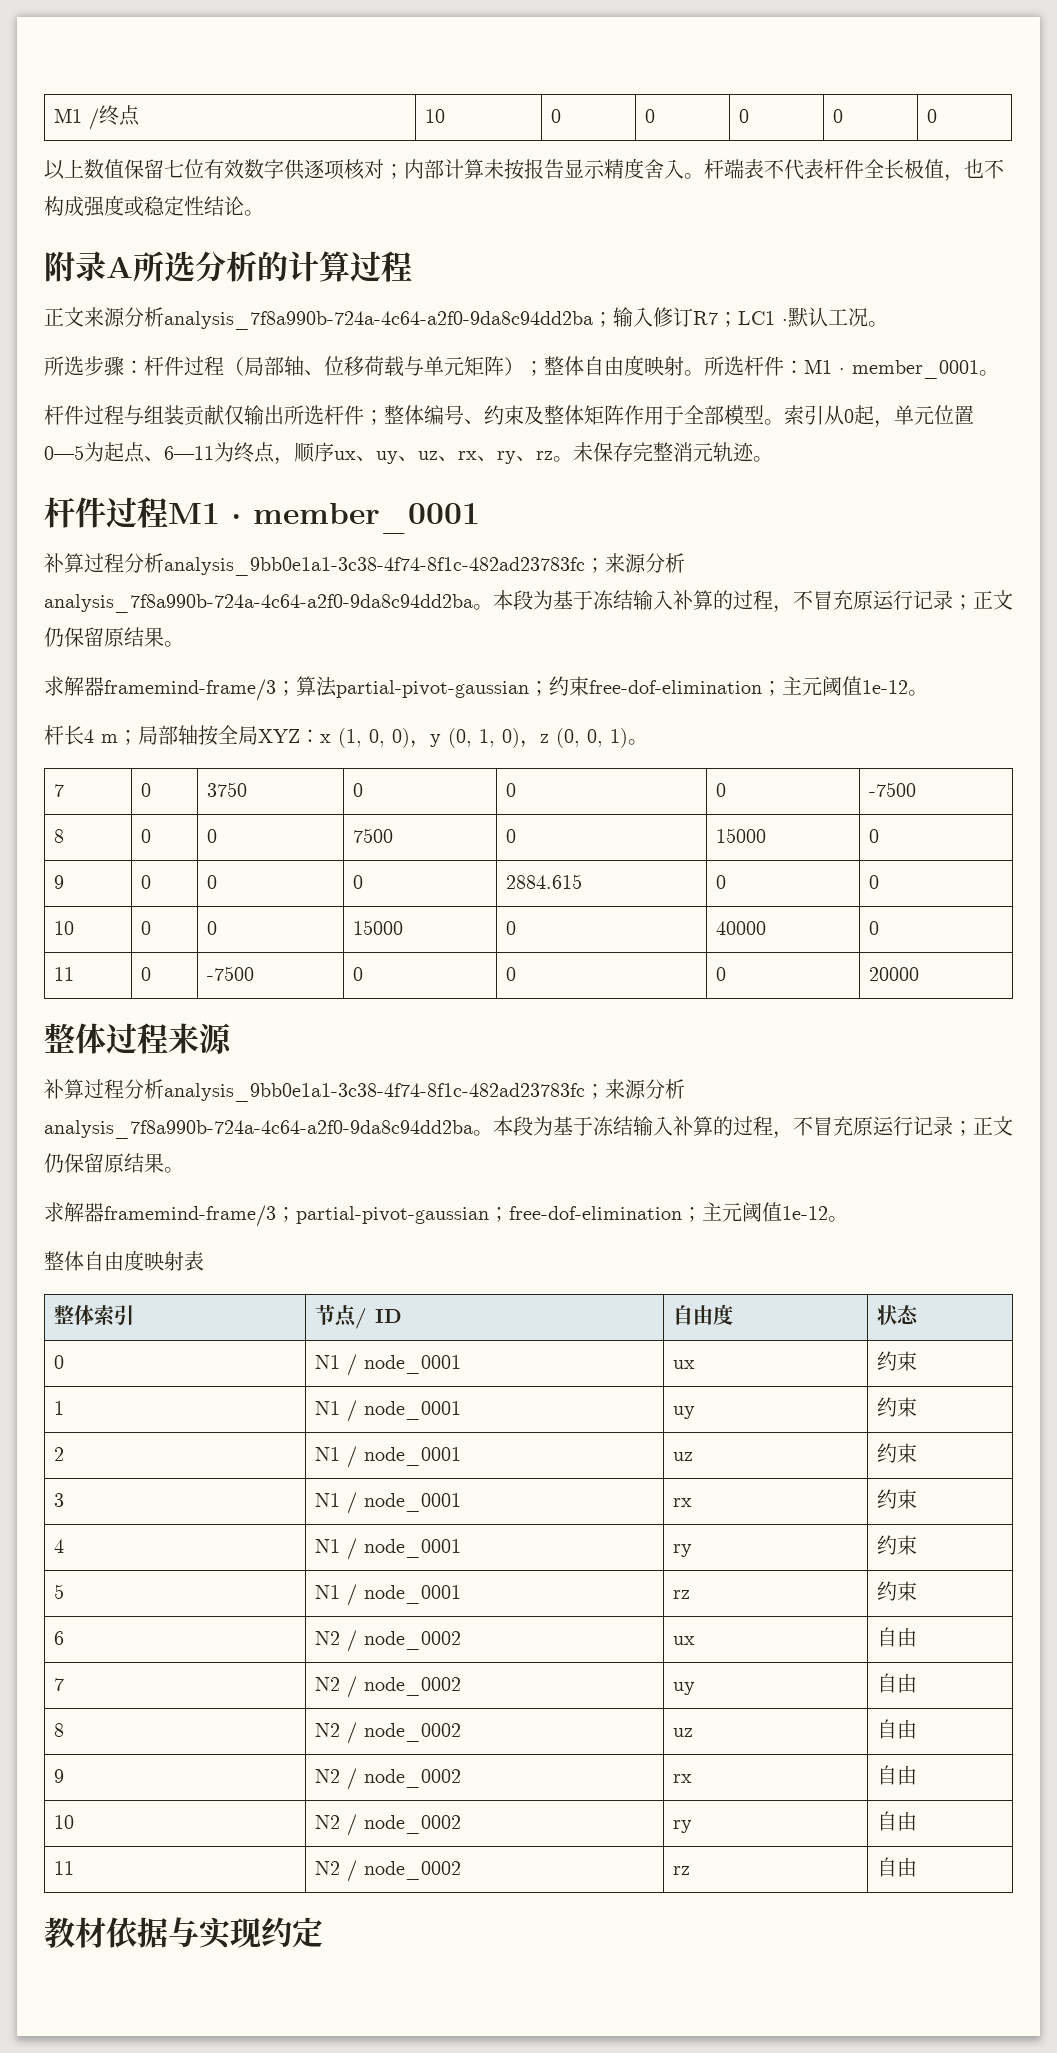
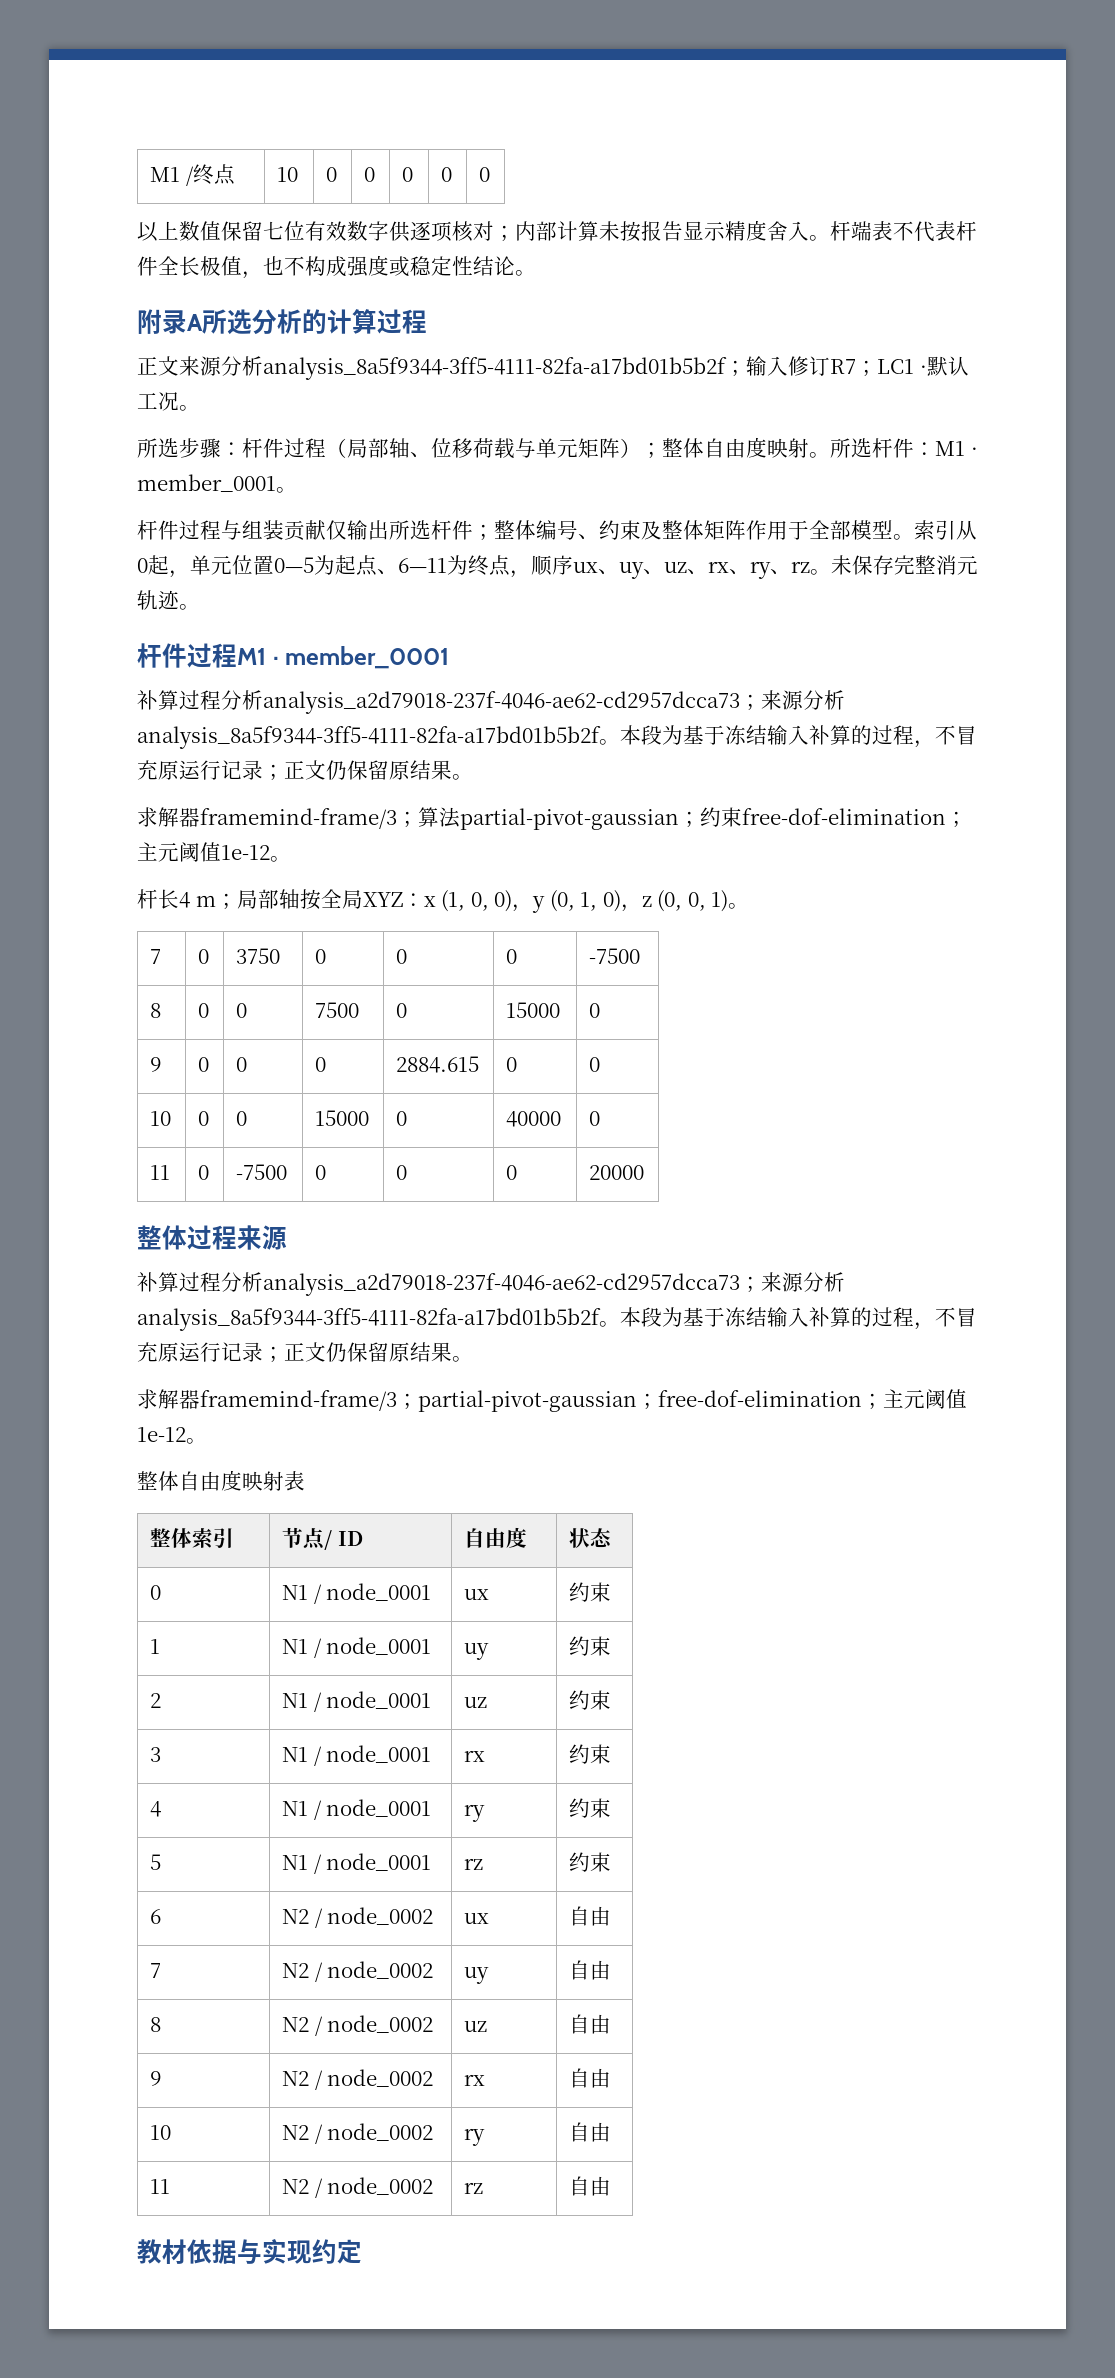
- 正文来源分析analysis_7f8a990b-724a-4c64-a2f0-9da8c94dd2ba；输入修订R7；LC1 ·默认工况。
+ 正文来源分析analysis_8a5f9344-3ff5-4111-82fa-a17bd01b5b2f；输入修订R7；LC1 ·默认工况。
  杆件过程M1 · member_0001
- 补算过程分析analysis_9bb0e1a1-3c38-4f74-8f1c-482ad23783fc；来源分析analysis_7f8a990b-724a-4c64-a2f0-9da8c94dd2ba。
+ 补算过程分析analysis_a2d79018-237f-4046-ae62-cd2957dcca73；来源分析analysis_8a5f9344-3ff5-4111-82fa-a17bd01b5b2f。
  整体过程来源
- 补算过程分析analysis_9bb0e1a1-3c38-4f74-8f1c-482ad23783fc；来源分析analysis_7f8a990b-724a-4c64-a2f0-9da8c94dd2ba。
+ 补算过程分析analysis_a2d79018-237f-4046-ae62-cd2957dcca73；来源分析analysis_8a5f9344-3ff5-4111-82fa-a17bd01b5b2f。

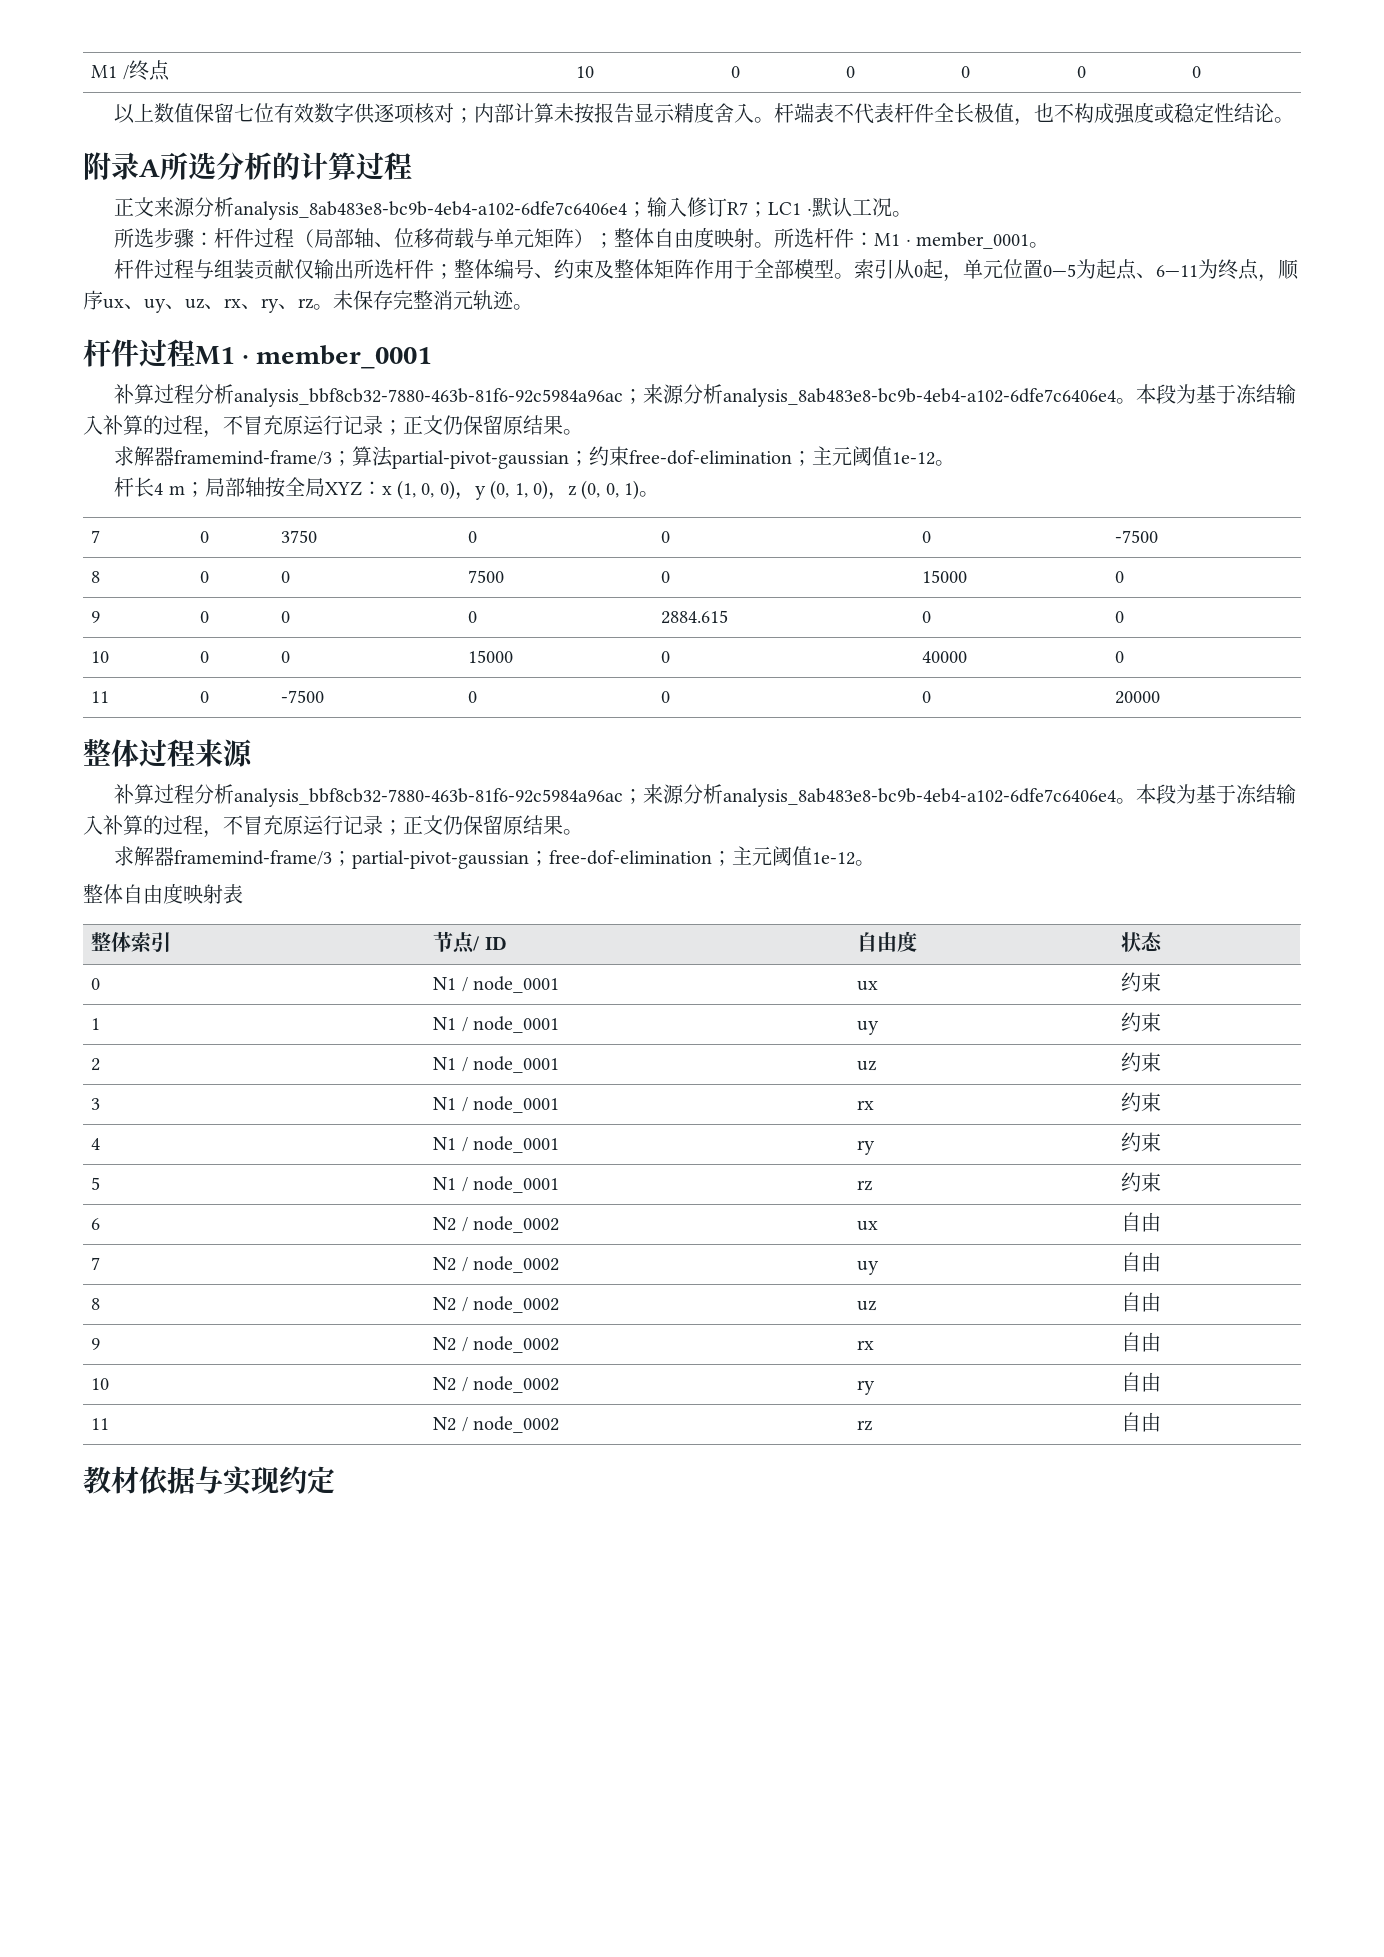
- 正文来源分析analysis_8a5f9344-3ff5-4111-82fa-a17bd01b5b2f；输入修订R7；LC1 ·默认工况。
+ 正文来源分析analysis_8ab483e8-bc9b-4eb4-a102-6dfe7c6406e4；输入修订R7；LC1 ·默认工况。
  杆件过程M1 · member_0001
- 补算过程分析analysis_a2d79018-237f-4046-ae62-cd2957dcca73；来源分析analysis_8a5f9344-3ff5-4111-82fa-a17bd01b5b2f。
+ 补算过程分析analysis_bbf8cb32-7880-463b-81f6-92c5984a96ac；来源分析analysis_8ab483e8-bc9b-4eb4-a102-6dfe7c6406e4。
  整体过程来源
- 补算过程分析analysis_a2d79018-237f-4046-ae62-cd2957dcca73；来源分析analysis_8a5f9344-3ff5-4111-82fa-a17bd01b5b2f。
+ 补算过程分析analysis_bbf8cb32-7880-463b-81f6-92c5984a96ac；来源分析analysis_8ab483e8-bc9b-4eb4-a102-6dfe7c6406e4。

